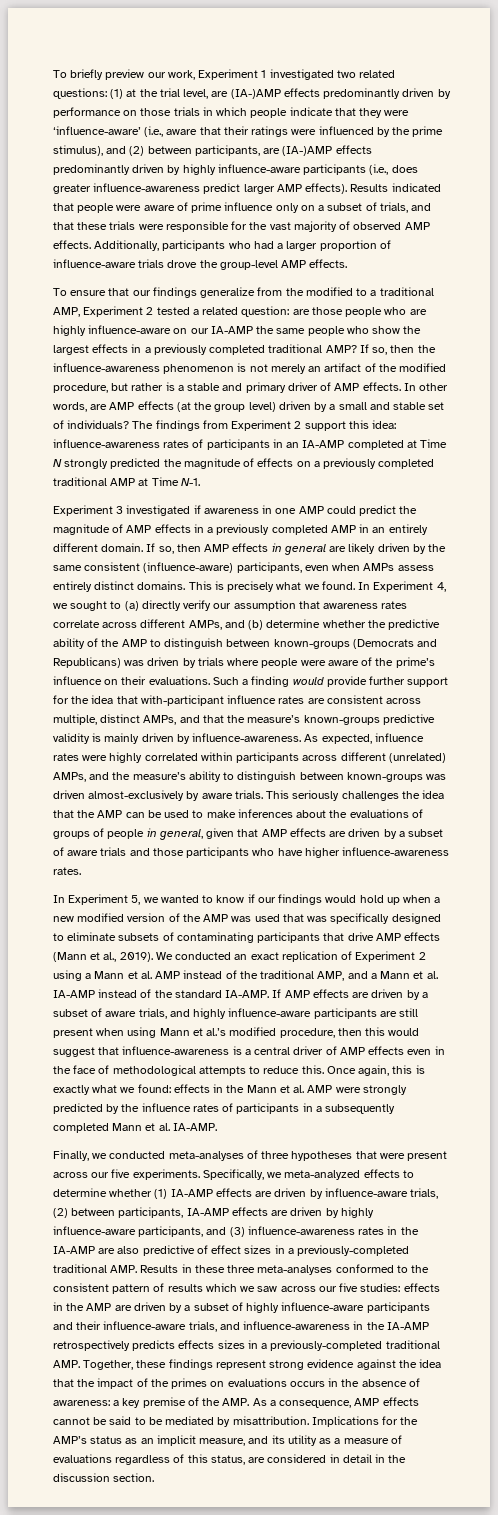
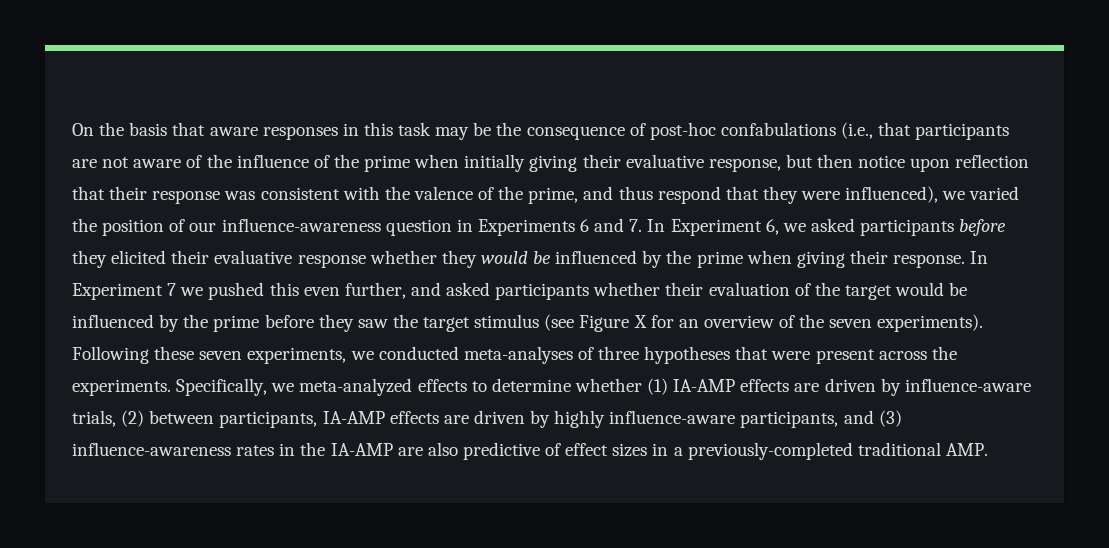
- To briefly preview our work, Experiment 1 investigated two related questions: (1) at the trial level, are (IA-)AMP effects predominantly driven by performance on those trials in which people indicate that they were ‘influence-aware’ (i.e., aware that their ratings were influenced by the prime stimulus), and (2) between participants, are (IA-)AMP effects predominantly driven by highly influence-aware participants (i.e., does greater influence-awareness predict larger AMP effects). Results indicated that people were aware of prime influence only on a subset of trials, and that these trials were responsible for the vast majority of observed AMP effects. Additionally, participants who had a larger proportion of influence-aware trials drove the group-level AMP effects.
- To ensure that our findings generalize from the modified to a traditional AMP, Experiment 2 tested a related question: are those people who are highly influence-aware on our IA-AMP the same people who show the largest effects in a previously completed traditional AMP? If so, then the influence-awareness phenomenon is not merely an artifact of the modified procedure, but rather is a stable and primary driver of AMP effects. In other words, are AMP effects (at the group level) driven by a small and stable set of individuals? The findings from Experiment 2 support this idea: influence-awareness rates of participants in an IA-AMP completed at Time N strongly predicted the magnitude of effects on a previously completed traditional AMP at Time N-1.
- Experiment 3 investigated if awareness in one AMP could predict the magnitude of AMP effects in a previously completed AMP in an entirely different domain. If so, then AMP effects in general are likely driven by the same consistent (influence-aware) participants, even when AMPs assess entirely distinct domains. This is precisely what we found. In Experiment 4, we sought to (a) directly verify our assumption that awareness rates correlate across different AMPs, and (b) determine whether the predictive ability of the AMP to distinguish between known-groups (Democrats and Republicans) was driven by trials where people were aware of the prime’s influence on their evaluations. Such a finding would provide further support for the idea that with-participant influence rates are consistent across multiple, distinct AMPs, and that the measure’s known-groups predictive validity is mainly driven by influence-awareness. As expected, influence rates were highly correlated within participants across different (unrelated) AMPs, and the measure’s ability to distinguish between known-groups was driven almost-exclusively by aware trials. This seriously challenges the idea that the AMP can be used to make inferences about the evaluations of groups of people in general, given that AMP effects are driven by a subset of aware trials and those participants who have higher influence-awareness rates.
- In Experiment 5, we wanted to know if our findings would hold up when a new modified version of the AMP was used that was specifically designed to eliminate subsets of contaminating participants that drive AMP effects (Mann et al., 2019). We conducted an exact replication of Experiment 2 using a Mann et al. AMP instead of the traditional AMP, and a Mann et al. IA-AMP instead of the standard IA-AMP. If AMP effects are driven by a subset of aware trials, and highly influence-aware participants are still present when using Mann et al.’s modified procedure, then this would suggest that influence-awareness is a central driver of AMP effects even in the face of methodological attempts to reduce this. Once again, this is exactly what we found: effects in the Mann et al. AMP were strongly predicted by the influence rates of participants in a subsequently completed Mann et al. IA-AMP.
- Finally, we conducted meta-analyses of three hypotheses that were present across our five experiments.
+ On the basis that aware responses in this task may be the consequence of post-hoc confabulations (i.e., that participants are not aware of the influence of the prime when initially giving their evaluative response, but then notice upon reflection that their response was consistent with the valence of the prime, and thus respond that they were influenced), we varied the position of our influence-awareness question in Experiments 6 and 7. In Experiment 6, we asked participants before they elicited their evaluative response whether they would be influenced by the prime when giving their response. In Experiment 7 we pushed this even further, and asked participants whether their evaluation of the target would be influenced by the prime before they saw the target stimulus (see Figure X for an overview of the seven experiments). Following these seven experiments, we conducted meta-analyses of three hypotheses that were present across the experiments.
- Specifically, we meta-analyzed effects to determine whether (1) IA-AMP effects are driven by influence-aware trials, (2) between participants, IA-AMP effects are driven by highly influence-aware participants, and (3) influence-awareness rates in the IA-AMP are also predictive of effect sizes in a previously-completed traditional AMP. Results in these three meta-analyses conformed to the consistent pattern of results which we saw across our five studies: effects in the AMP are driven by a subset of highly influence-aware participants and their influence-aware trials, and influence-awareness in the IA-AMP retrospectively predicts effects sizes in a previously-completed traditional AMP. Together, these findings represent strong evidence against the idea that the impact of the primes on evaluations occurs in the absence of awareness: a key premise of the AMP. As a consequence, AMP effects cannot be said to be mediated by misattribution. Implications for the AMP’s status as an implicit measure, and its utility as a measure of evaluations regardless of this status, are considered in detail in the discussion section.
+ Specifically, we meta-analyzed effects to determine whether (1) IA-AMP effects are driven by influence-aware trials, (2) between participants, IA-AMP effects are driven by highly influence-aware participants, and (3) influence-awareness rates in the IA-AMP are also predictive of effect sizes in a previously-completed traditional AMP.

